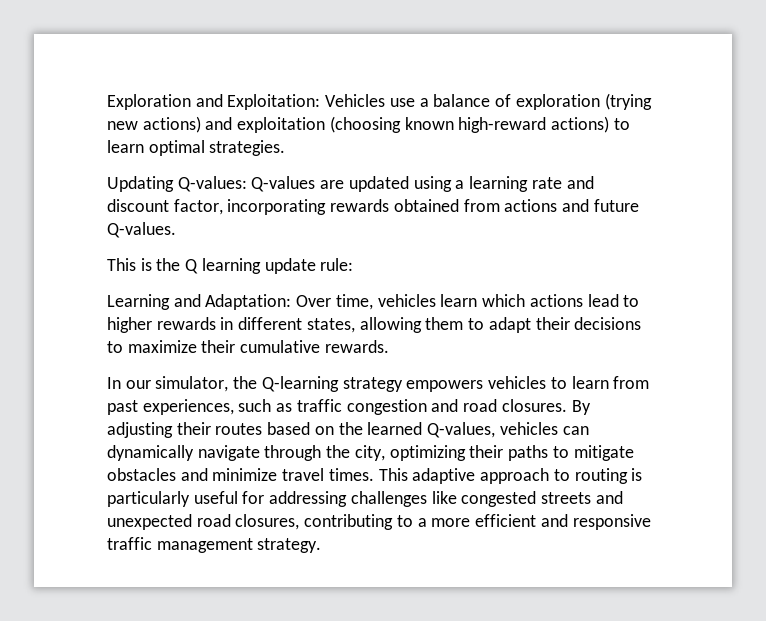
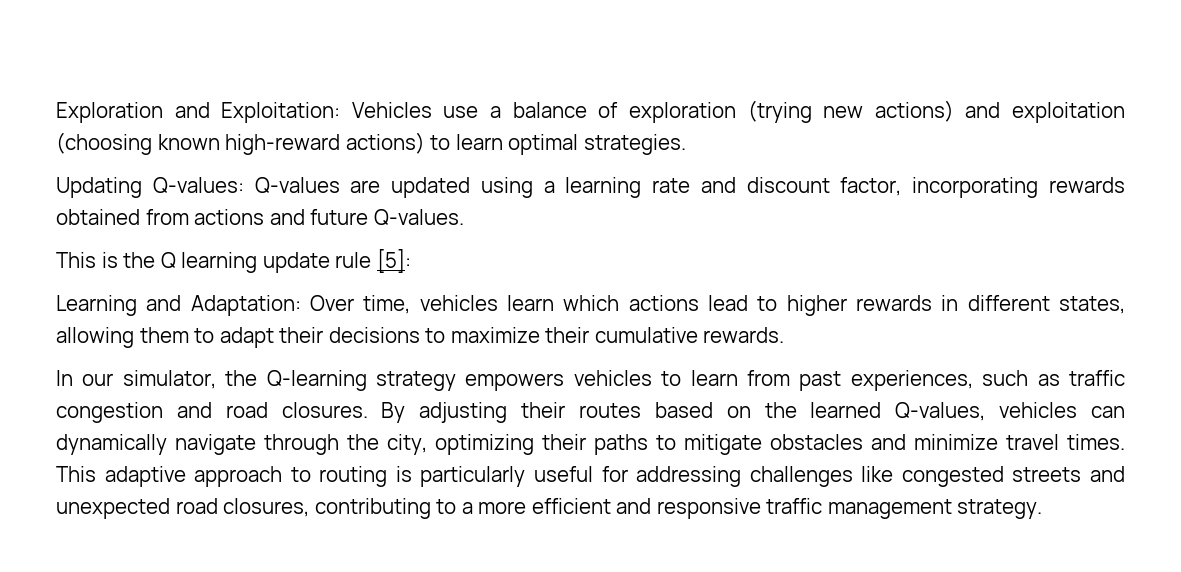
- This is the Q learning update rule:
+ This is the Q learning update rule [5]:

